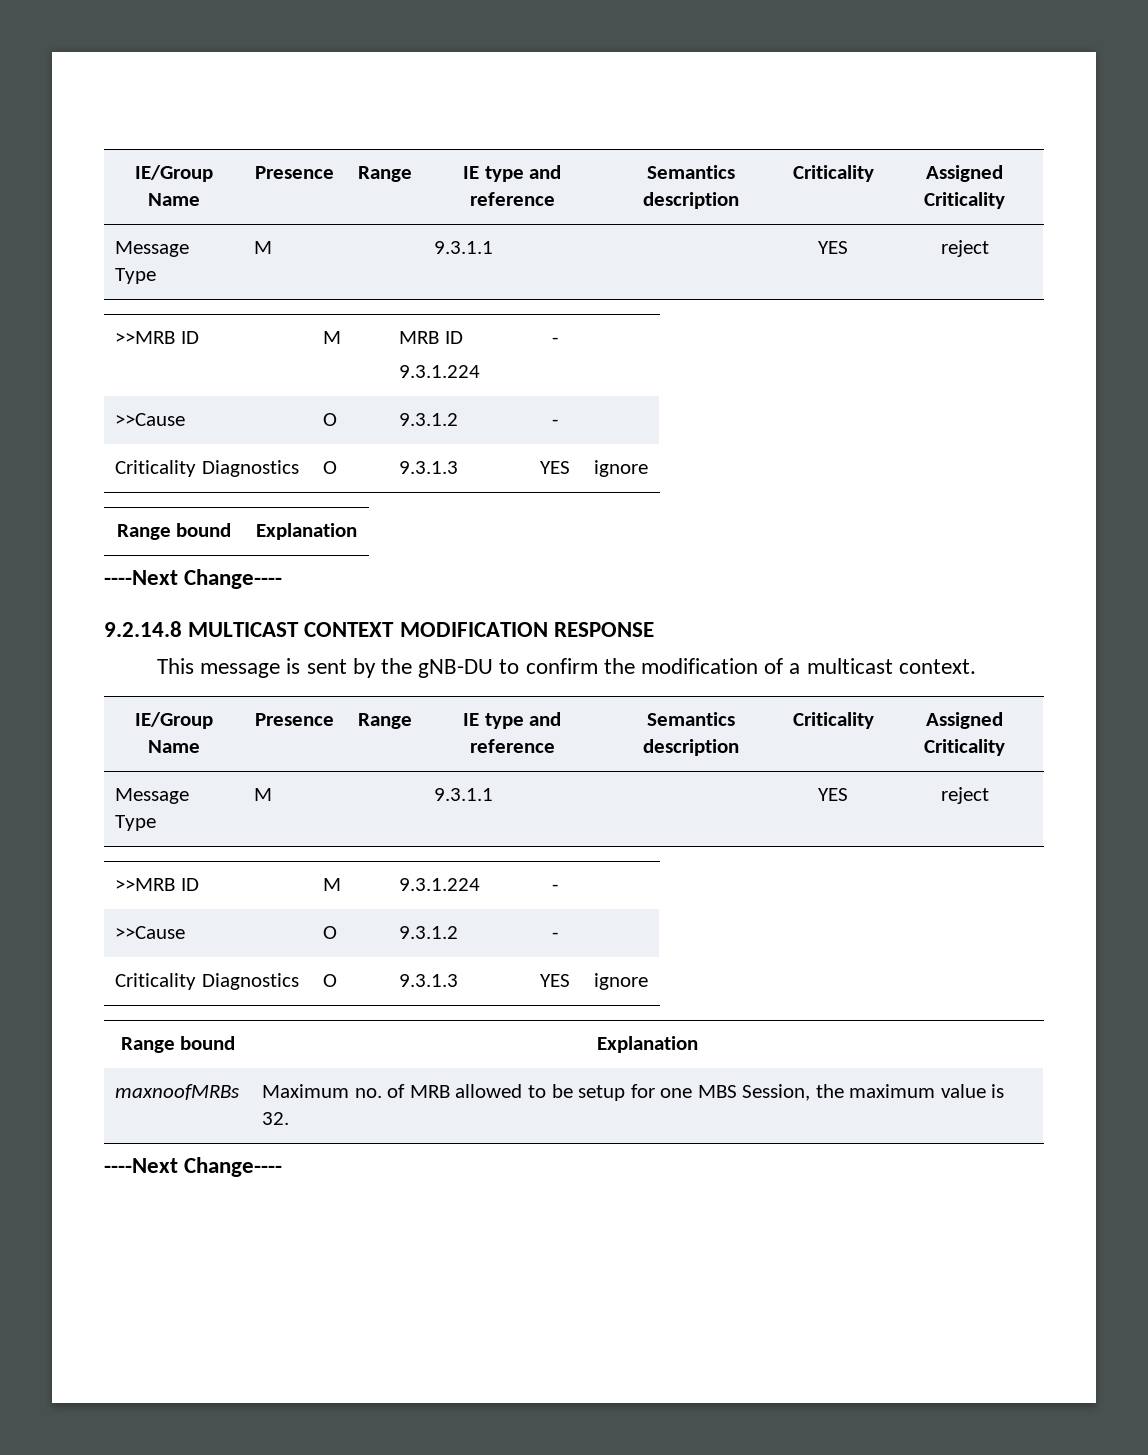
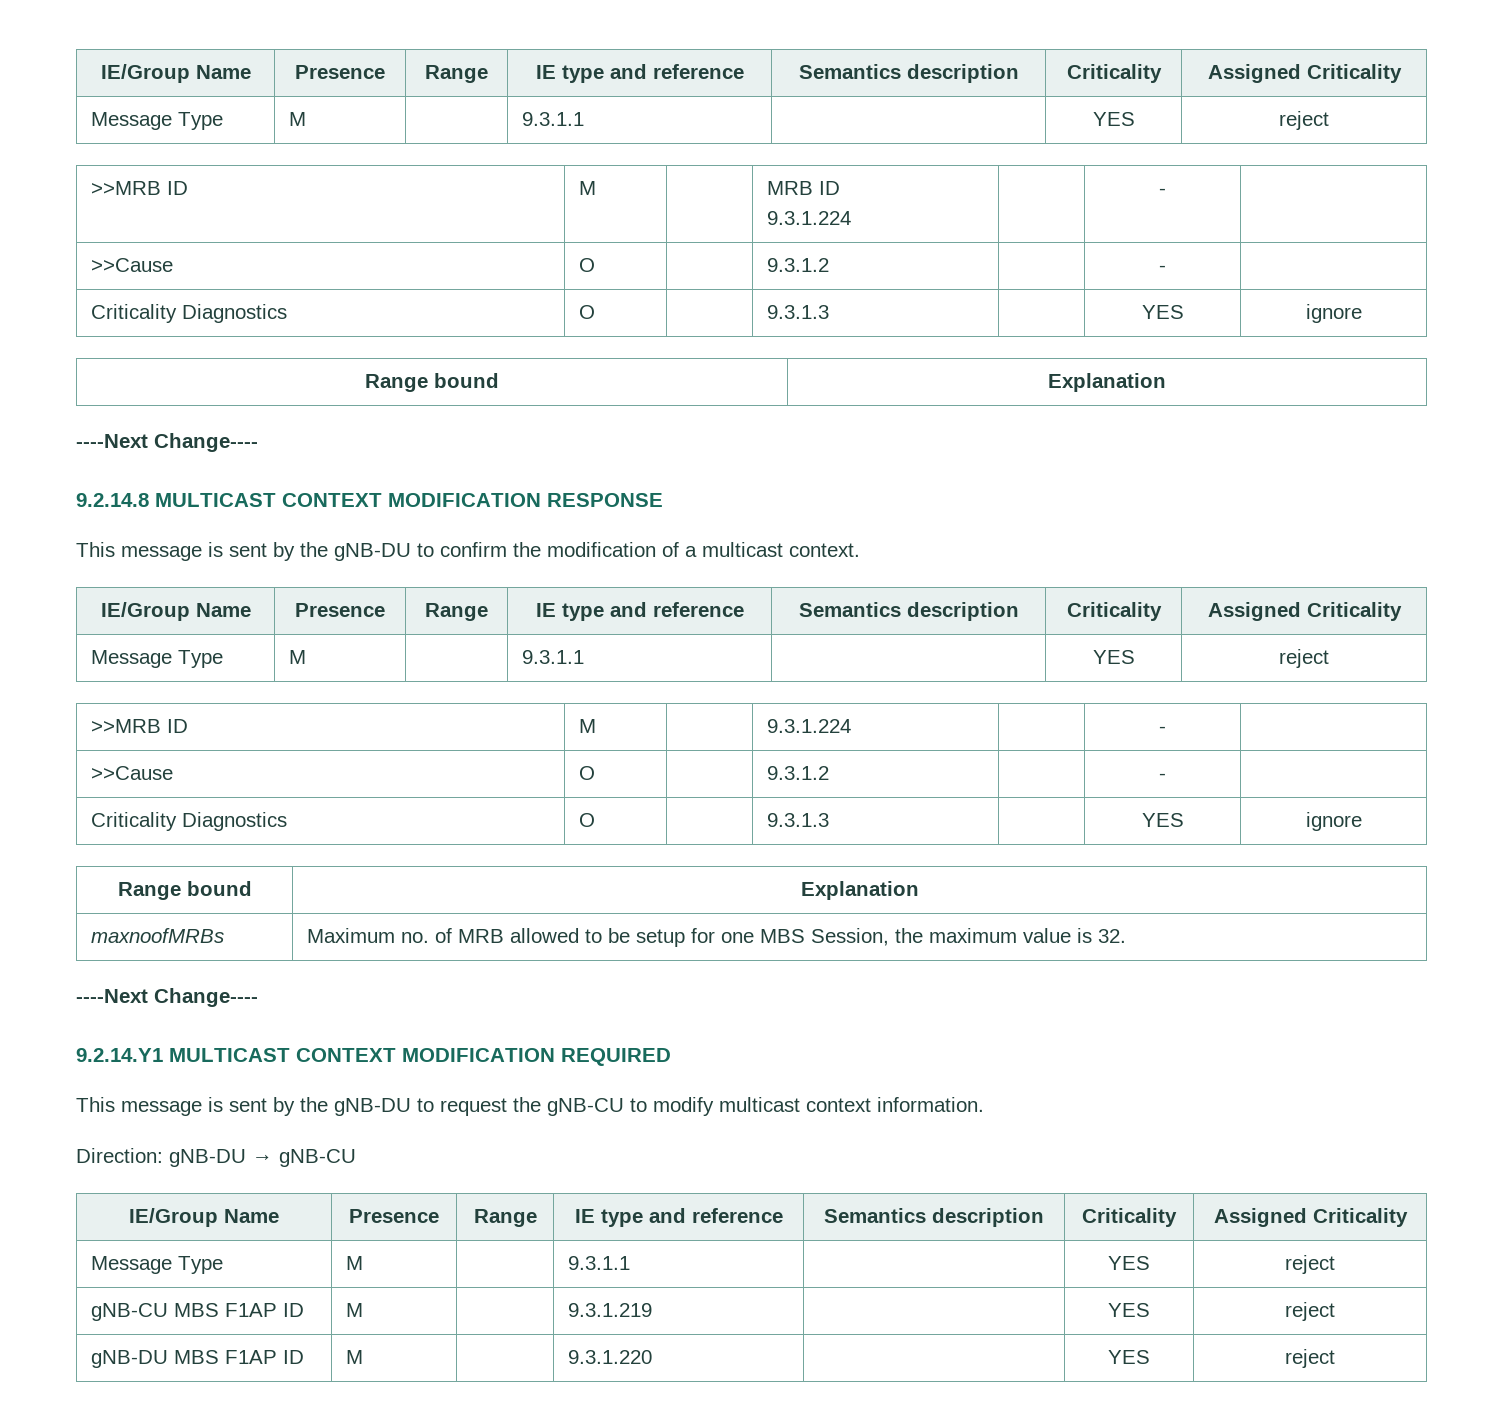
+ 9.2.14.Y1 MULTICAST CONTEXT MODIFICATION REQUIRED
+ This message is sent by the gNB-DU to request the gNB-CU to modify multicast context information.
+ Direction: gNB-DU → gNB-CU
+ IE/Group Name | Presence | Range | IE type and reference | Semantics description | Criticality | Assigned Criticality
+ Message Type | M | | 9.3.1.1 | | YES | reject
+ gNB-CU MBS F1AP ID | M | | 9.3.1.219 | | YES | reject
+ gNB-DU MBS F1AP ID | M | | 9.3.1.220 | | YES | reject

